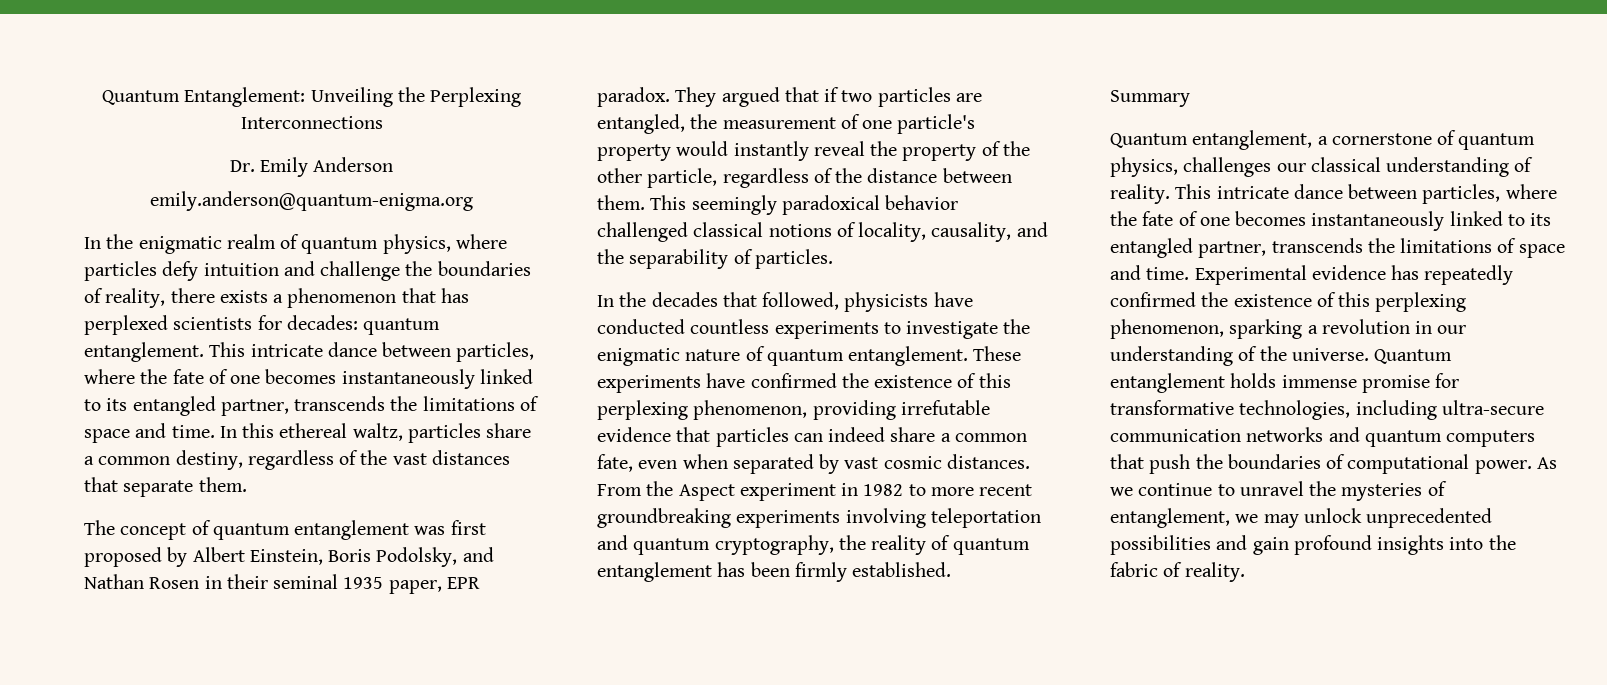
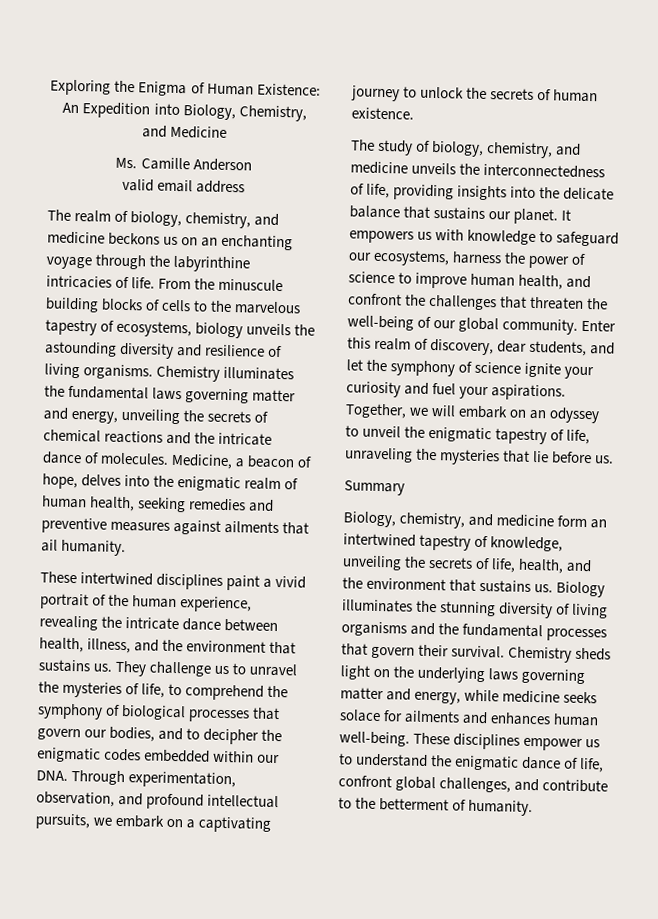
- Quantum Entanglement: Unveiling the Perplexing Interconnections
- Dr. Emily Anderson
- emily.anderson@quantum-enigma.org
- In the enigmatic realm of quantum physics, where particles defy intuition and challenge the boundaries of reality, there exists a phenomenon that has perplexed scientists for decades: quantum entanglement. This intricate dance between particles, where the fate of one becomes instantaneously linked to its entangled partner, transcends the limitations of space and time. In this ethereal waltz, particles share a common destiny, regardless of the vast distances that separate them.
- The concept of quantum entanglement was first proposed by Albert Einstein, Boris Podolsky, and Nathan Rosen in their seminal 1935 paper, EPR paradox. They argued that if two particles are entangled, the measurement of one particle's property would instantly reveal the property of the other particle, regardless of the distance between them. This seemingly paradoxical behavior challenged classical notions of locality, causality, and the separability of particles.
- In the decades that followed, physicists have conducted countless experiments to investigate the enigmatic nature of quantum entanglement. These experiments have confirmed the existence of this perplexing phenomenon, providing irrefutable evidence that particles can indeed share a common fate, even when separated by vast cosmic distances. From the Aspect experiment in 1982 to more recent groundbreaking experiments involving teleportation and quantum cryptography, the reality of quantum entanglement has been firmly established.
+ Exploring the Enigma of Human Existence: An Expedition into Biology, Chemistry, and Medicine
+ Ms. Camille Anderson
+ valid email address
+ The realm of biology, chemistry, and medicine beckons us on an enchanting voyage through the labyrinthine intricacies of life. From the minuscule building blocks of cells to the marvelous tapestry of ecosystems, biology unveils the astounding diversity and resilience of living organisms. Chemistry illuminates the fundamental laws governing matter and energy, unveiling the secrets of chemical reactions and the intricate dance of molecules. Medicine, a beacon of hope, delves into the enigmatic realm of human health, seeking remedies and preventive measures against ailments that ail humanity.
+ These intertwined disciplines paint a vivid portrait of the human experience, revealing the intricate dance between health, illness, and the environment that sustains us. They challenge us to unravel the mysteries of life, to comprehend the symphony of biological processes that govern our bodies, and to decipher the enigmatic codes embedded within our DNA. Through experimentation, observation, and profound intellectual pursuits, we embark on a captivating journey to unlock the secrets of human existence.
+ The study of biology, chemistry, and medicine unveils the interconnectedness of life, providing insights into the delicate balance that sustains our planet. It empowers us with knowledge to safeguard our ecosystems, harness the power of science to improve human health, and confront the challenges that threaten the well-being of our global community. Enter this realm of discovery, dear students, and let the symphony of science ignite your curiosity and fuel your aspirations. Together, we will embark on an odyssey to unveil the enigmatic tapestry of life, unraveling the mysteries that lie before us.
  Summary
- Quantum entanglement, a cornerstone of quantum physics, challenges our classical understanding of reality. This intricate dance between particles, where the fate of one becomes instantaneously linked to its entangled partner, transcends the limitations of space and time. Experimental evidence has repeatedly confirmed the existence of this perplexing phenomenon, sparking a revolution in our understanding of the universe. Quantum entanglement holds immense promise for transformative technologies, including ultra-secure communication networks and quantum computers that push the boundaries of computational power. As we continue to unravel the mysteries of entanglement, we may unlock unprecedented possibilities and gain profound insights into the fabric of reality.
+ Biology, chemistry, and medicine form an intertwined tapestry of knowledge, unveiling the secrets of life, health, and the environment that sustains us. Biology illuminates the stunning diversity of living organisms and the fundamental processes that govern their survival. Chemistry sheds light on the underlying laws governing matter and energy, while medicine seeks solace for ailments and enhances human well-being. These disciplines empower us to understand the enigmatic dance of life, confront global challenges, and contribute to the betterment of humanity.

